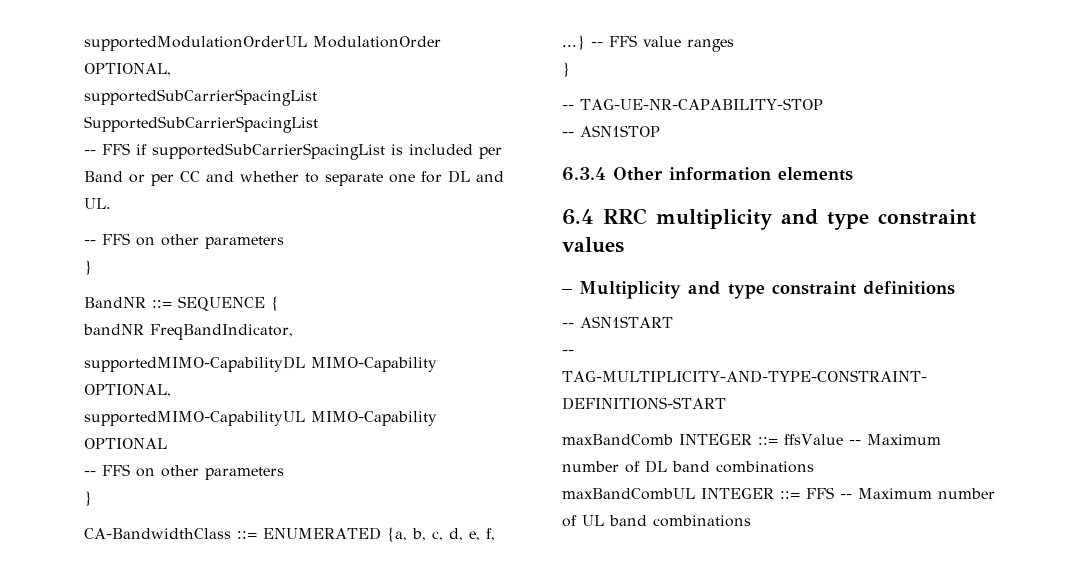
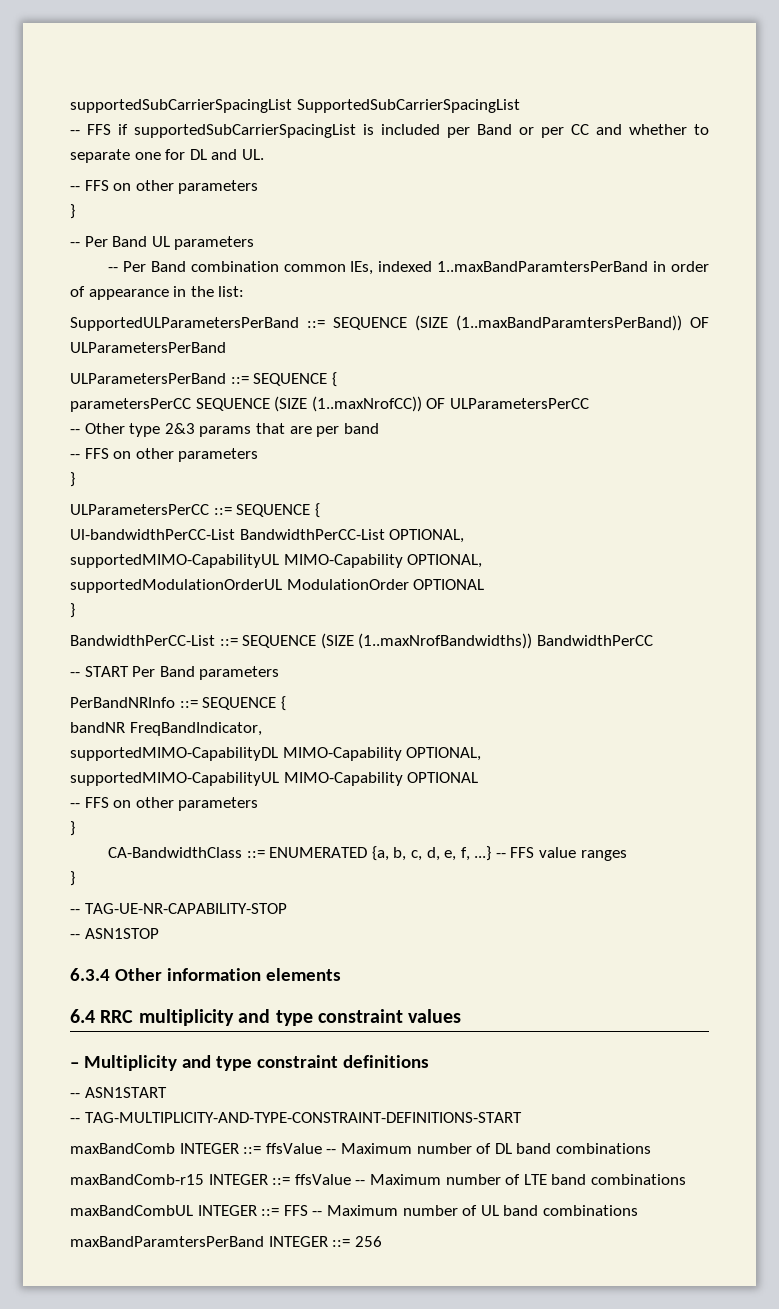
- supportedModulationOrderUL ModulationOrder OPTIONAL,
- BandNR ::= SEQUENCE {
+ -- Per Band UL parameters
+ -- Per Band combination common IEs, indexed 1..maxBandParamtersPerBand in order of appearance in the list:
+ SupportedULParametersPerBand ::= SEQUENCE (SIZE (1..maxBandParamtersPerBand)) OF ULParametersPerBand
+ ULParametersPerBand ::= SEQUENCE {
+ parametersPerCC SEQUENCE (SIZE (1..maxNrofCC)) OF ULParametersPerCC
+ -- Other type 2&3 params that are per band
+ -- FFS on other parameters
+ }
+ ULParametersPerCC ::= SEQUENCE {
+ Ul-bandwidthPerCC-List BandwidthPerCC-List OPTIONAL,
+ supportedMIMO-CapabilityUL MIMO-Capability OPTIONAL,
+ supportedModulationOrderUL ModulationOrder OPTIONAL
+ }
+ BandwidthPerCC-List ::= SEQUENCE (SIZE (1..maxNrofBandwidths)) BandwidthPerCC
+ -- START Per Band parameters
+ PerBandNRInfo ::= SEQUENCE {
+ maxBandComb-r15 INTEGER ::= ffsValue -- Maximum number of LTE band combinations
+ maxBandParamtersPerBand INTEGER ::= 256

